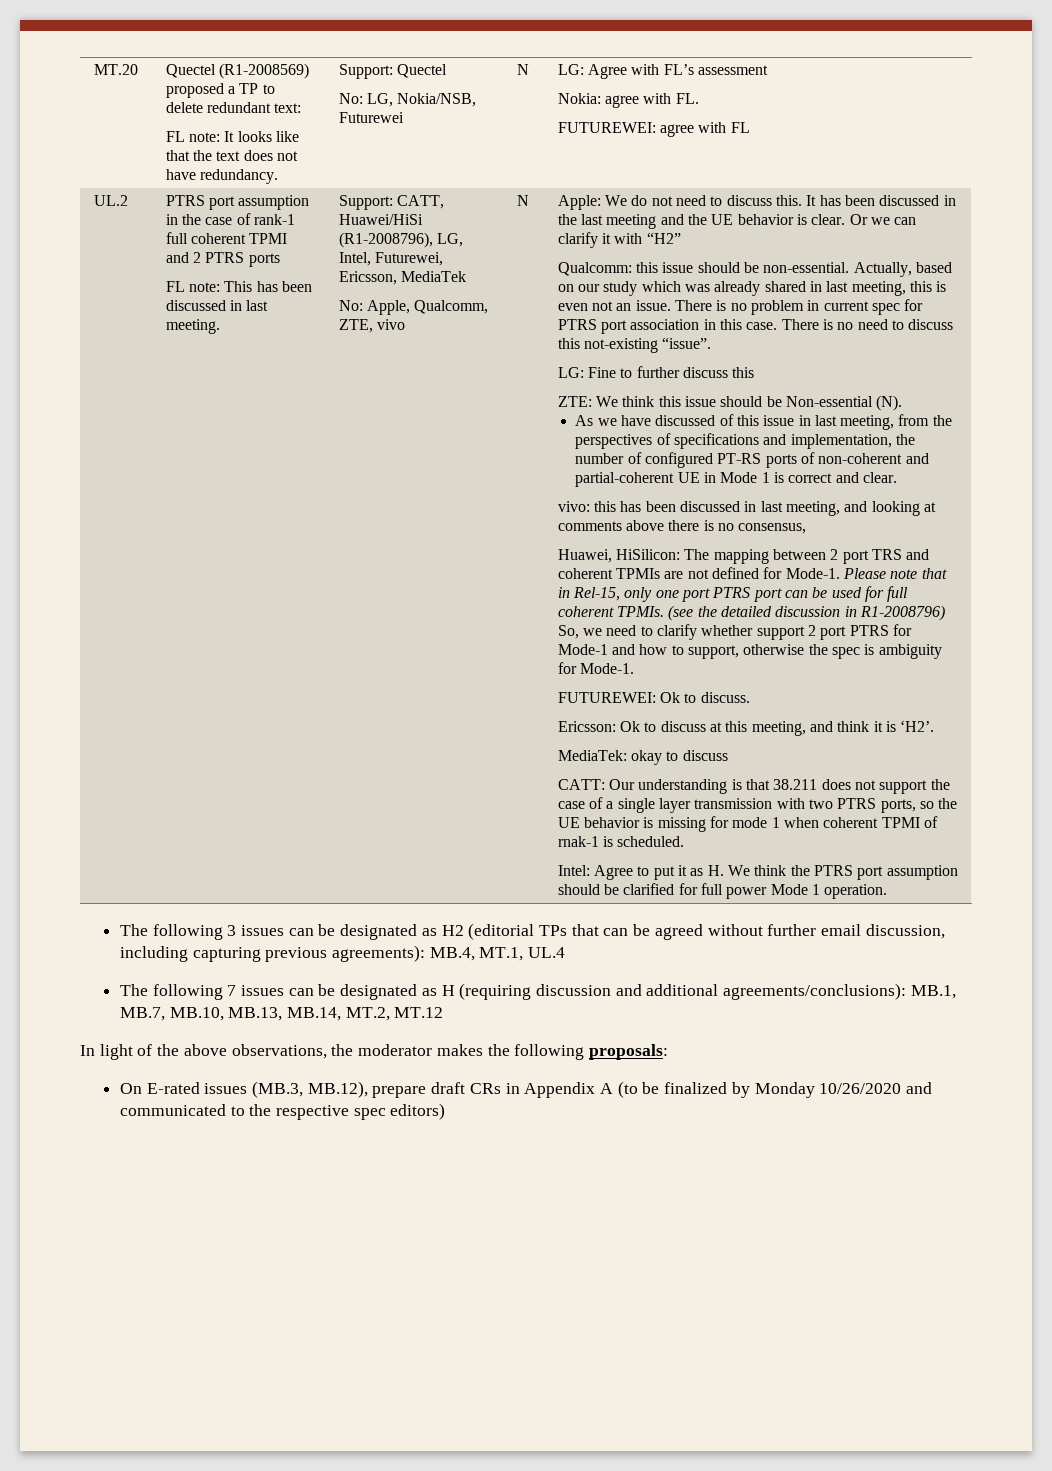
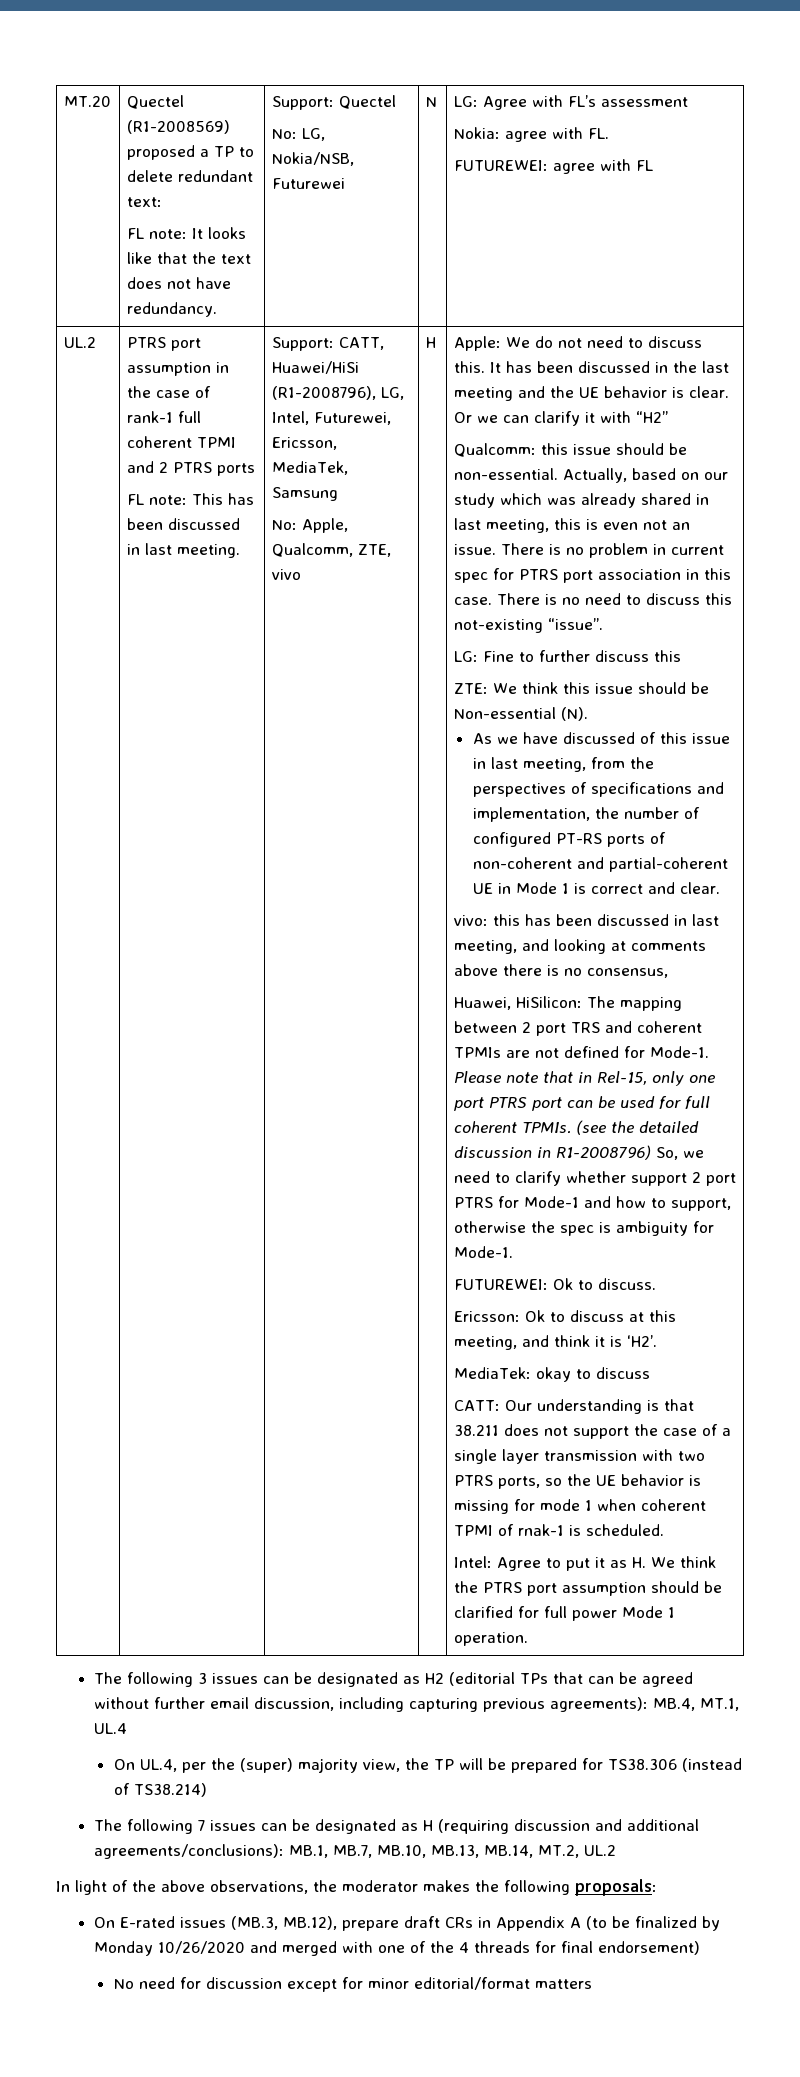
- Support: CATT, Huawei/HiSi (R1-2008796), LG, Intel, Futurewei, Ericsson, MediaTek
+ Support: CATT, Huawei/HiSi (R1-2008796), LG, Intel, Futurewei, Ericsson, MediaTek, Samsung
- No: Apple, Qualcomm, ZTE, vivo | N
+ No: Apple, Qualcomm, ZTE, vivo | H
+ On UL.4, per the (super) majority view, the TP will be prepared for TS38.306 (instead of TS38.214)
- The following 7 issues can be designated as H (requiring discussion and additional agreements/conclusions): MB.1, MB.7, MB.10, MB.13, MB.14, MT.2, MT.12
+ The following 7 issues can be designated as H (requiring discussion and additional agreements/conclusions): MB.1, MB.7, MB.10, MB.13, MB.14, MT.2, UL.2
- On E-rated issues (MB.3, MB.12), prepare draft CRs in Appendix A (to be finalized by Monday 10/26/2020 and communicated to the respective spec editors)
+ On E-rated issues (MB.3, MB.12), prepare draft CRs in Appendix A (to be finalized by Monday 10/26/2020 and merged with one of the 4 threads for final endorsement)
+ No need for discussion except for minor editorial/format matters

